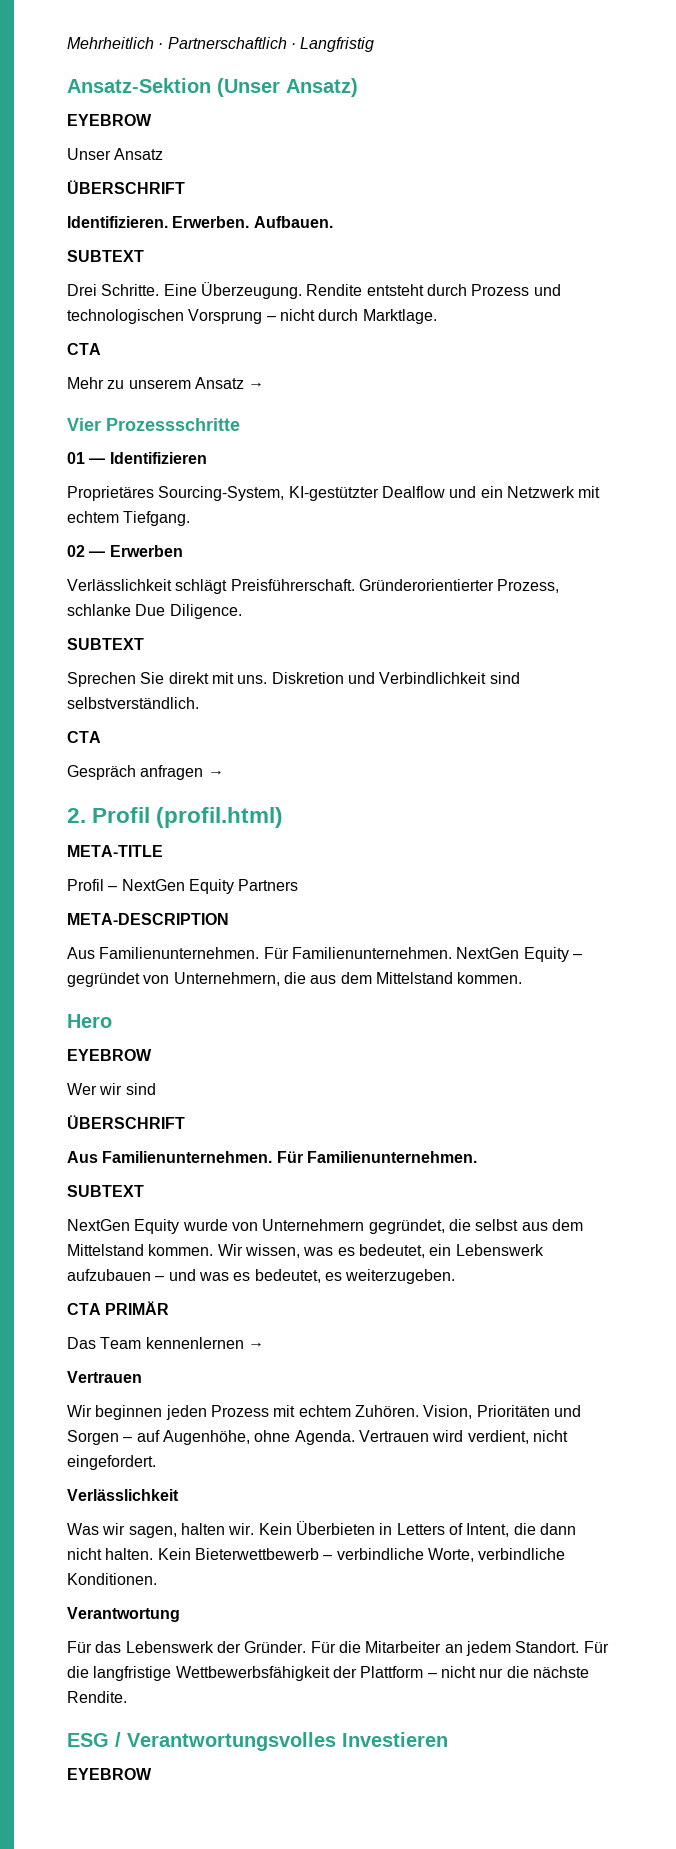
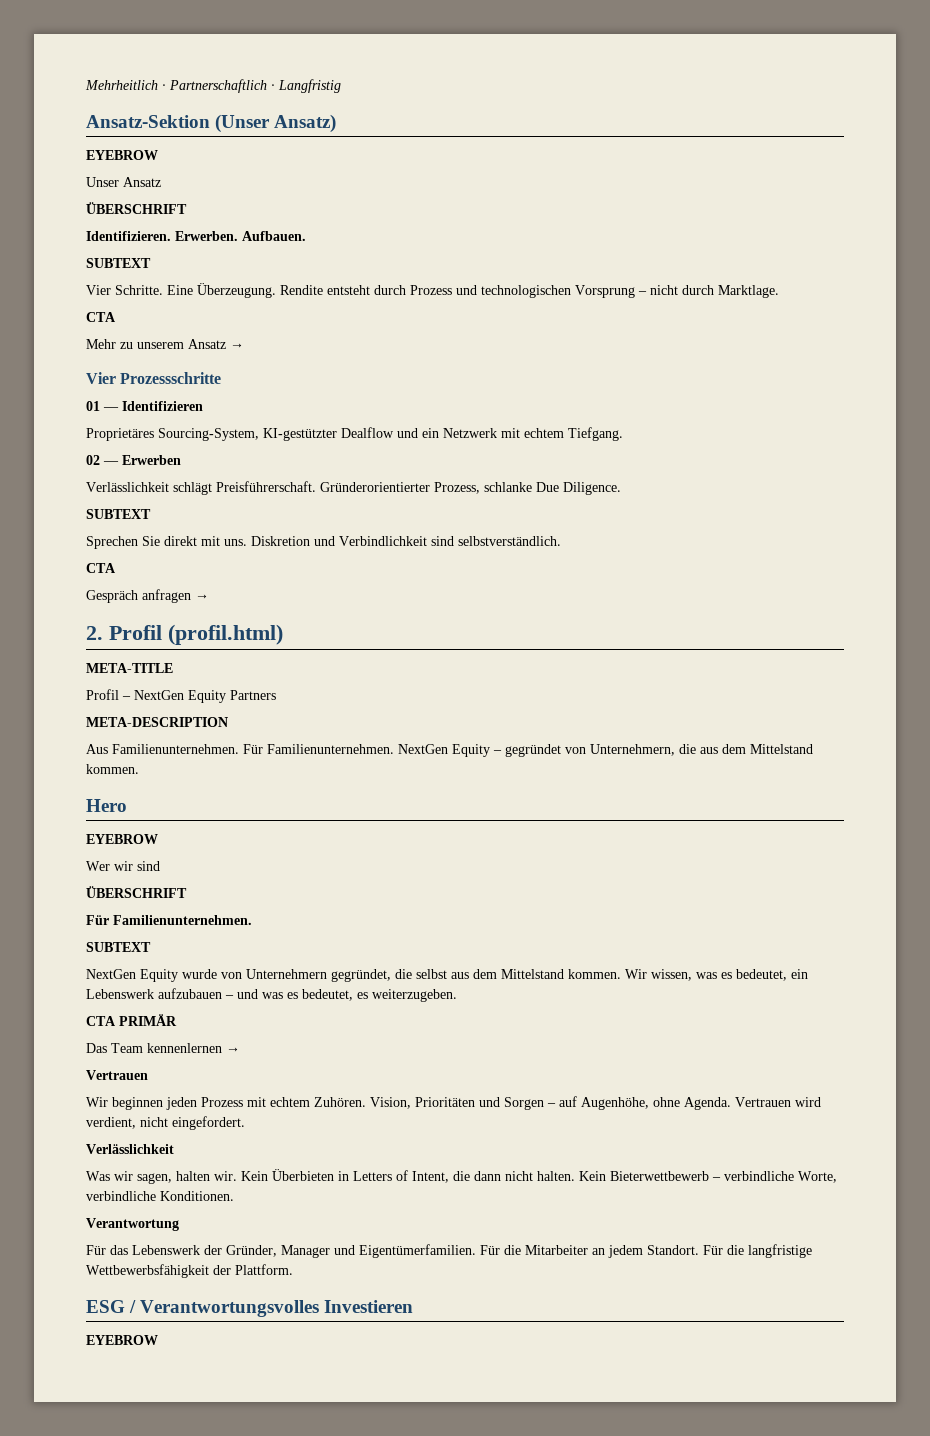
- Drei Schritte.
+ Vier Schritte.
  Wer wir sind
  ÜBERSCHRIFT
- Aus Familienunternehmen. Für Familienunternehmen.
+ Für Familienunternehmen.
- Für das Lebenswerk der Gründer.
+ Für das Lebenswerk der Gründer, Manager und Eigentümerfamilien.
- Für die langfristige Wettbewerbsfähigkeit der Plattform – nicht nur die nächste Rendite.
+ Für die langfristige Wettbewerbsfähigkeit der Plattform.

